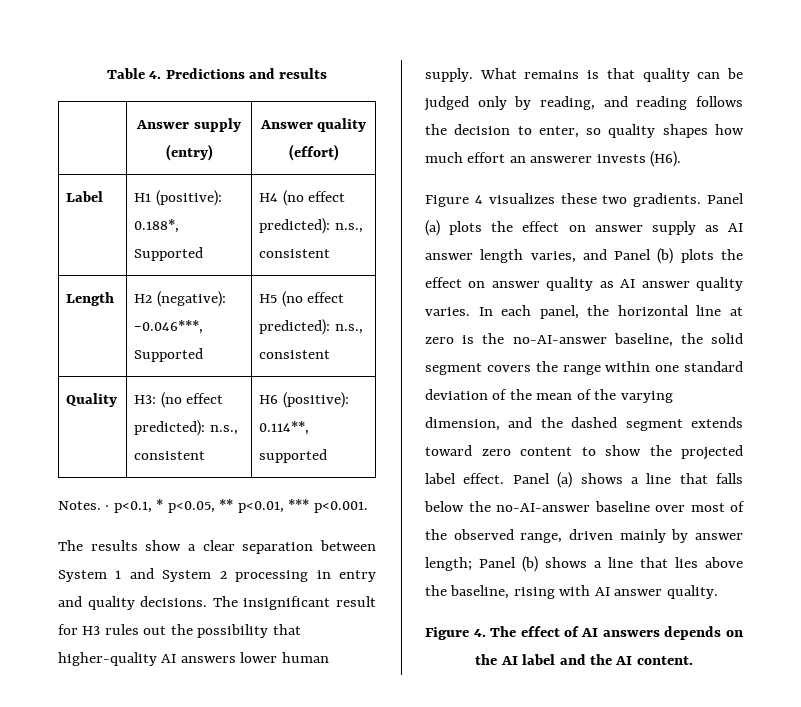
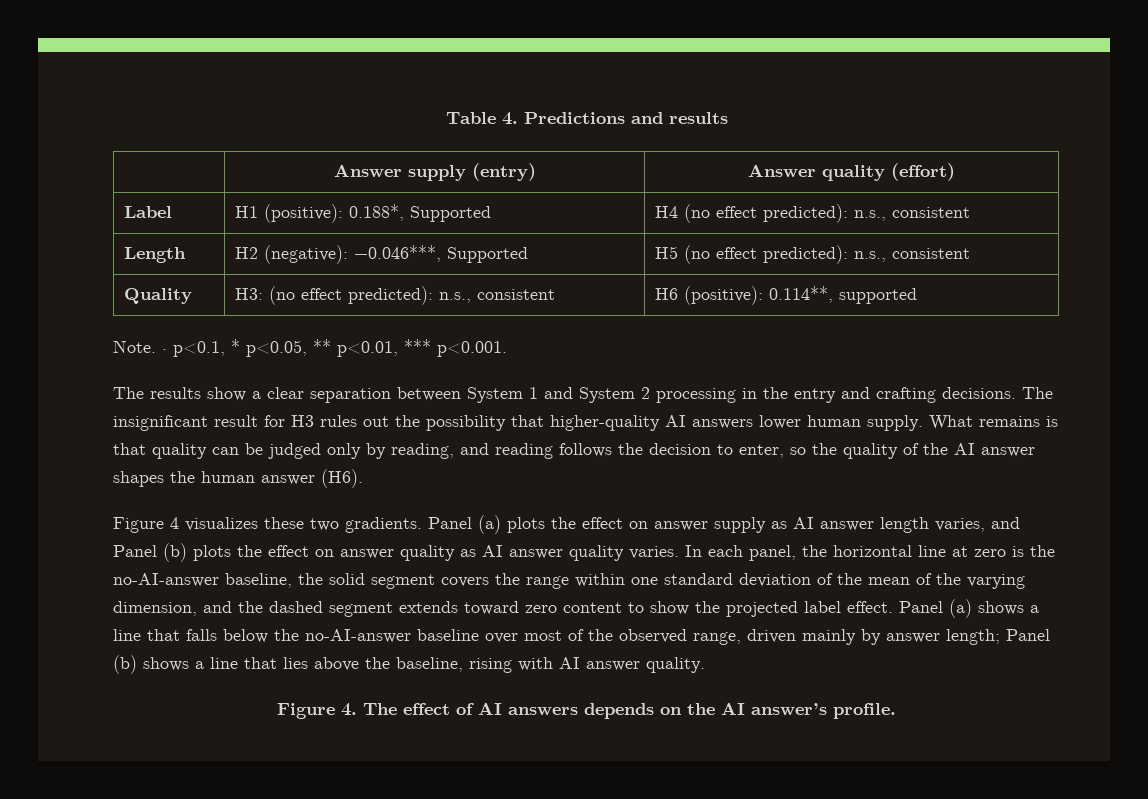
- Notes.
+ Note.
- The results show a clear separation between System 1 and System 2 processing in entry and quality decisions.
+ The results show a clear separation between System 1 and System 2 processing in the entry and crafting decisions.
- What remains is that quality can be judged only by reading, and reading follows the decision to enter, so quality shapes how much effort an answerer invests (H6).
+ What remains is that quality can be judged only by reading, and reading follows the decision to enter, so the quality of the AI answer shapes the human answer (H6).
- Figure 4. The effect of AI answers depends on the AI label and the AI content.
+ Figure 4. The effect of AI answers depends on the AI answer’s profile.

